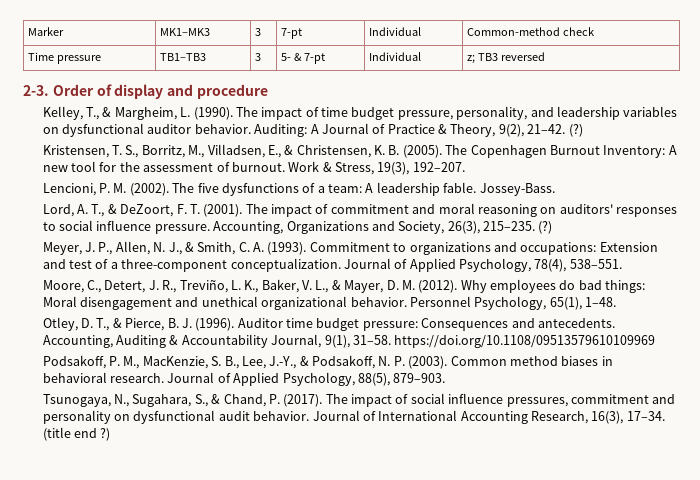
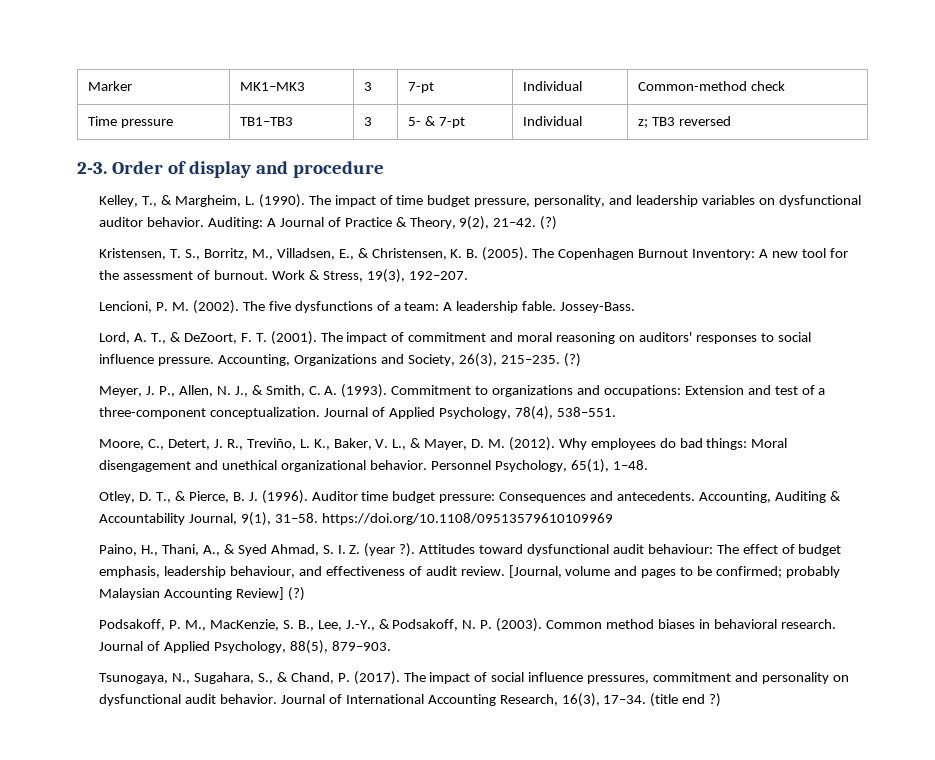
+ Paino, H., Thani, A., & Syed Ahmad, S. I. Z. (year ?). Attitudes toward dysfunctional audit behaviour: The effect of budget emphasis, leadership behaviour, and effectiveness of audit review. [Journal, volume and pages to be confirmed; probably Malaysian Accounting Review] (?)

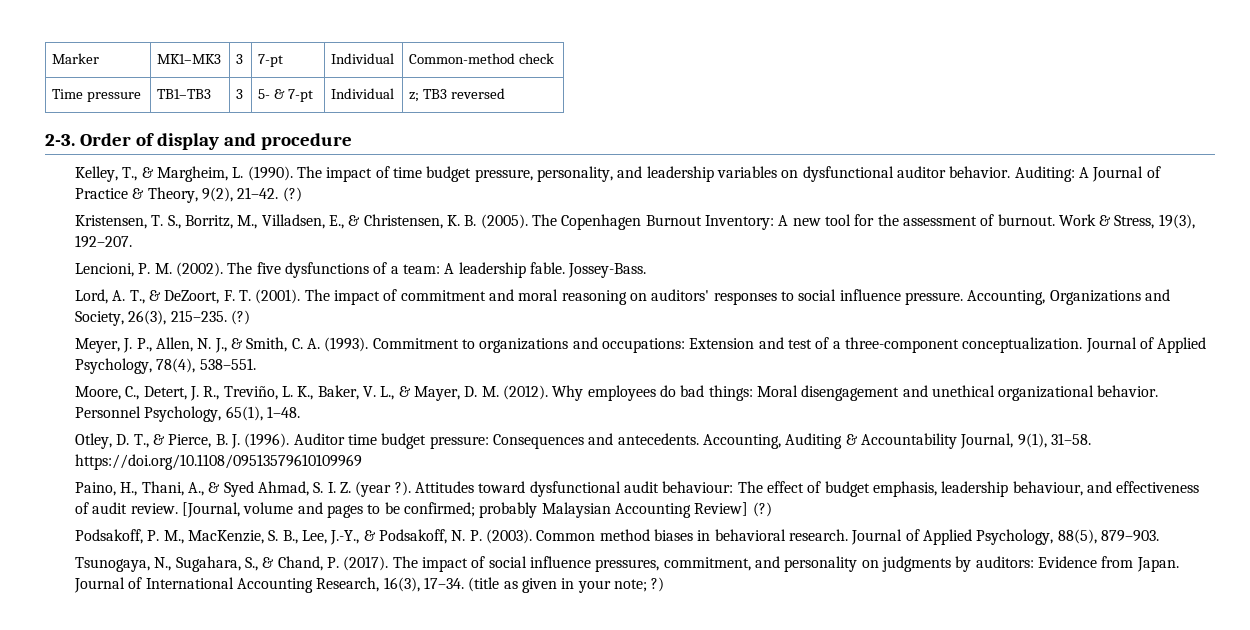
- The impact of social influence pressures, commitment and personality on dysfunctional audit behavior.
+ The impact of social influence pressures, commitment, and personality on judgments by auditors: Evidence from Japan.
- (title end ?)
+ (title as given in your note; ?)

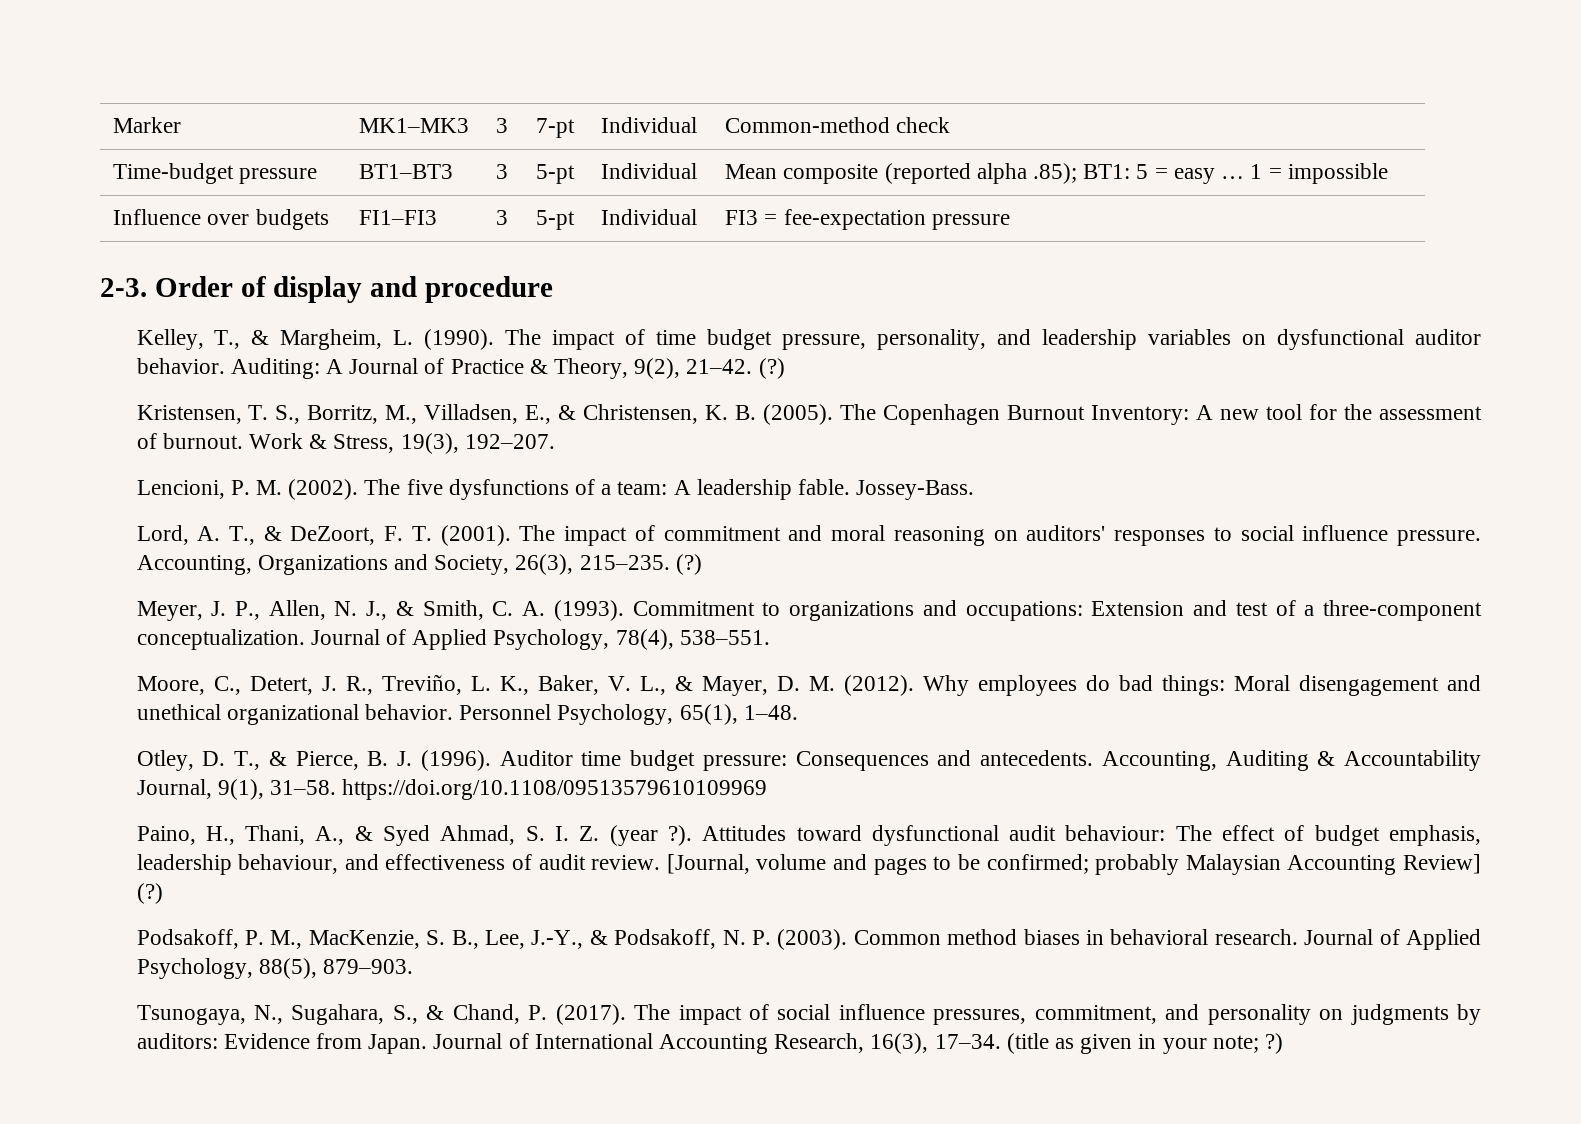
- Time pressure | TB1–TB3 | 3 | 5- & 7-pt | Individual | z; TB3 reversed
+ Time-budget pressure | BT1–BT3 | 3 | 5-pt | Individual | Mean composite (reported alpha .85); BT1: 5 = easy … 1 = impossible
+ Influence over budgets | FI1–FI3 | 3 | 5-pt | Individual | FI3 = fee-expectation pressure

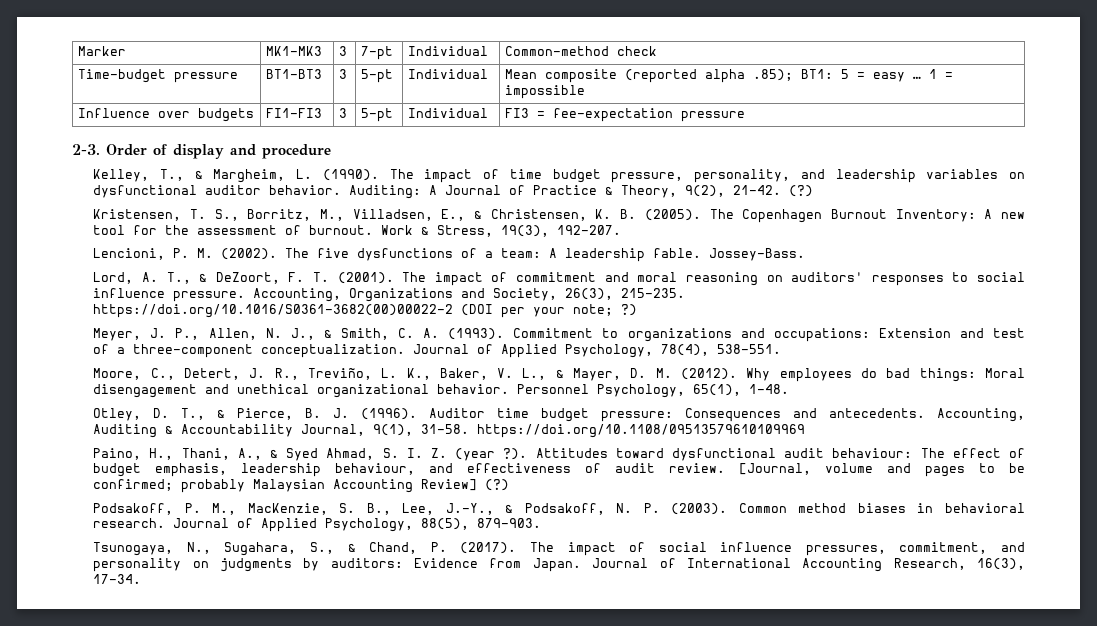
- Accounting, Organizations and Society, 26(3), 215–235. (?)
+ Accounting, Organizations and Society, 26(3), 215–235. https://doi.org/10.1016/S0361-3682(00)00022-2 (DOI per your note; ?)
- (title as given in your note; ?)

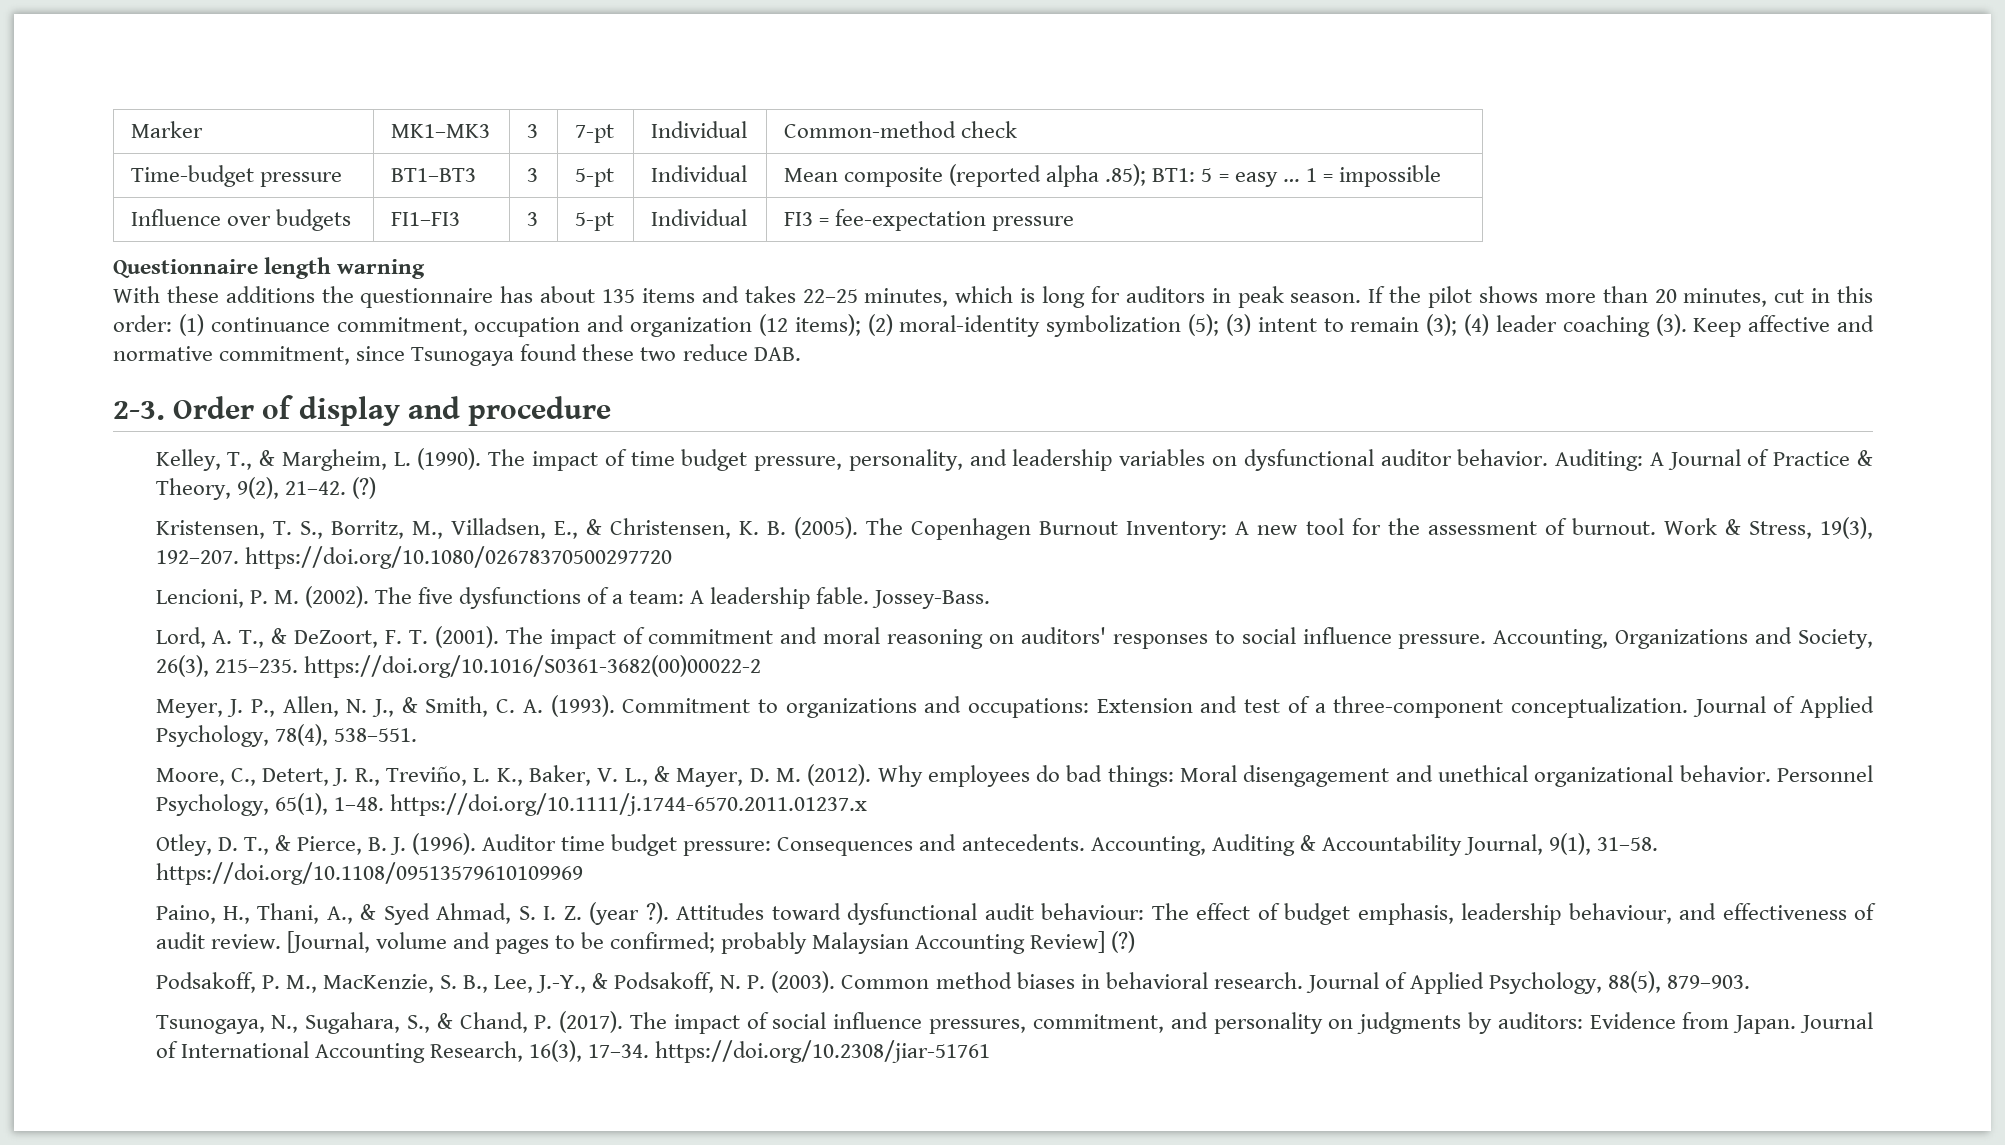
+ Questionnaire length warning
+ With these additions the questionnaire has about 135 items and takes 22–25 minutes, which is long for auditors in peak season. If the pilot shows more than 20 minutes, cut in this order: (1) continuance commitment, occupation and organization (12 items); (2) moral-identity symbolization (5); (3) intent to remain (3); (4) leader coaching (3). Keep affective and normative commitment, since Tsunogaya found these two reduce DAB.
- Work & Stress, 19(3), 192–207.
+ Work & Stress, 19(3), 192–207. https://doi.org/10.1080/02678370500297720
- Accounting, Organizations and Society, 26(3), 215–235. https://doi.org/10.1016/S0361-3682(00)00022-2 (DOI per your note; ?)
+ Accounting, Organizations and Society, 26(3), 215–235. https://doi.org/10.1016/S0361-3682(00)00022-2
- Personnel Psychology, 65(1), 1–48.
+ Personnel Psychology, 65(1), 1–48. https://doi.org/10.1111/j.1744-6570.2011.01237.x
- Journal of International Accounting Research, 16(3), 17–34.
+ Journal of International Accounting Research, 16(3), 17–34. https://doi.org/10.2308/jiar-51761

